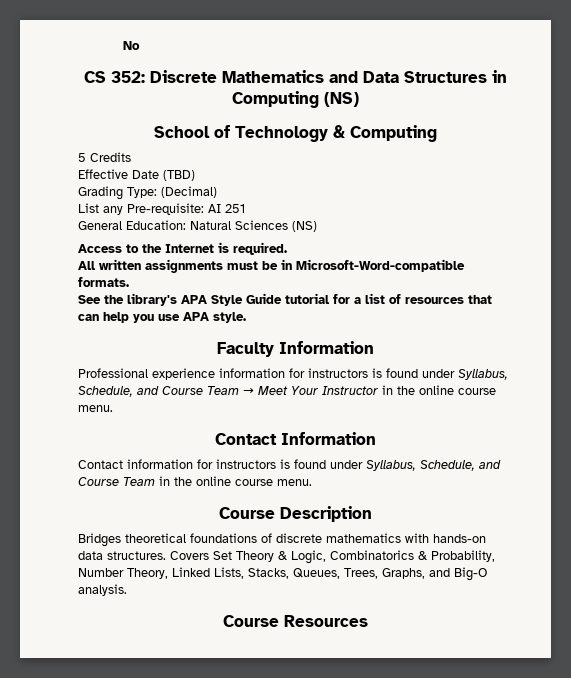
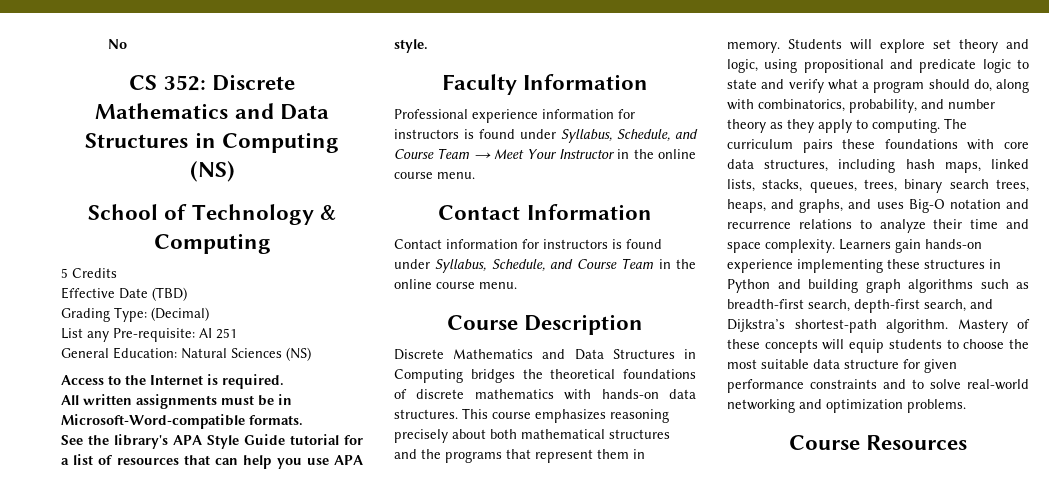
- Bridges theoretical foundations of discrete mathematics with hands-on data structures.
+ Discrete Mathematics and Data Structures in Computing bridges the theoretical foundations of discrete mathematics with hands-on data structures.
- Covers Set Theory & Logic, Combinatorics & Probability, Number Theory, Linked Lists, Stacks, Queues, Trees, Graphs, and Big-O analysis.
+ This course emphasizes reasoning precisely about both mathematical structures and the programs that represent them in memory. Students will explore set theory and logic, using propositional and predicate logic to state and verify what a program should do, along with combinatorics, probability, and number theory as they apply to computing. The curriculum pairs these foundations with core data structures, including hash maps, linked lists, stacks, queues, trees, binary search trees, heaps, and graphs, and uses Big-O notation and recurrence relations to analyze their time and space complexity. Learners gain hands-on experience implementing these structures in Python and building graph algorithms such as breadth-first search, depth-first search, and Dijkstra’s shortest-path algorithm. Mastery of these concepts will equip students to choose the most suitable data structure for given performance constraints and to solve real-world networking and optimization problems.

